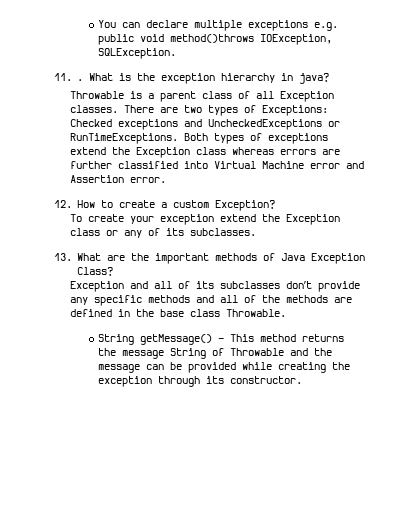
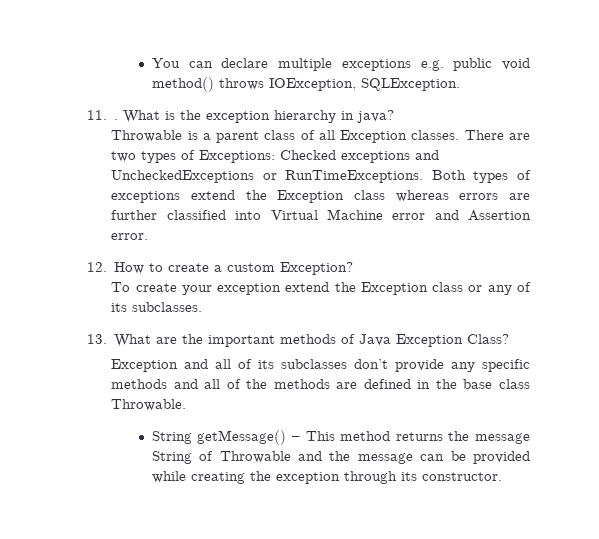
- You can declare multiple exceptions e.g. public void method()throws IOException, SQLException.
+ You can declare multiple exceptions e.g. public void method() throws IOException, SQLException.

